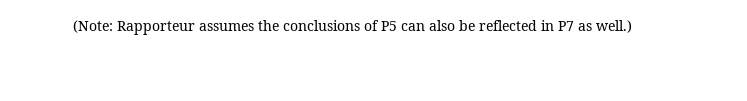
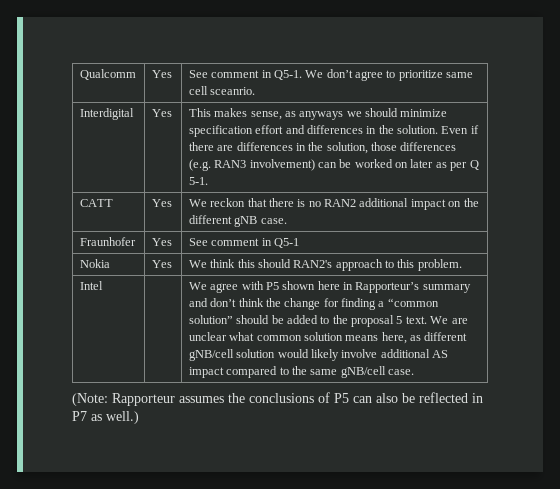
+ Qualcomm | Yes | See comment in Q5-1. We don’t agree to prioritize same cell sceanrio.
+ Interdigital | Yes | This makes sense, as anyways we should minimize specification effort and differences in the solution. Even if there are differences in the solution, those differences (e.g. RAN3 involvement) can be worked on later as per Q 5-1.
+ CATT | Yes | We reckon that there is no RAN2 additional impact on the different gNB case.
+ Fraunhofer | Yes | See comment in Q5-1
+ Nokia | Yes | We think this should RAN2's approach to this problem.
+ Intel | | We agree with P5 shown here in Rapporteur’s summary and don’t think the change for finding a “common solution” should be added to the proposal 5 text. We are unclear what common solution means here, as different gNB/cell solution would likely involve additional AS impact compared to the same gNB/cell case.

